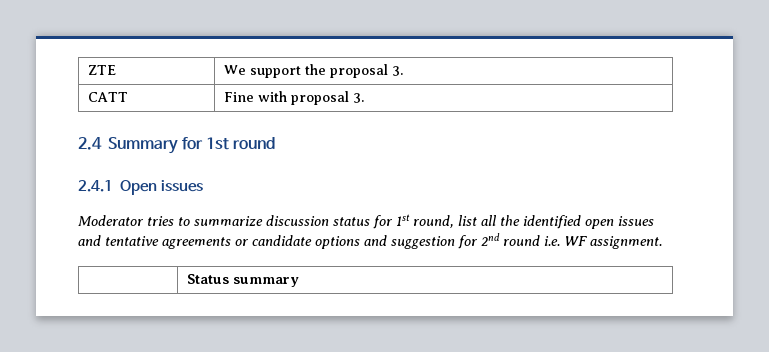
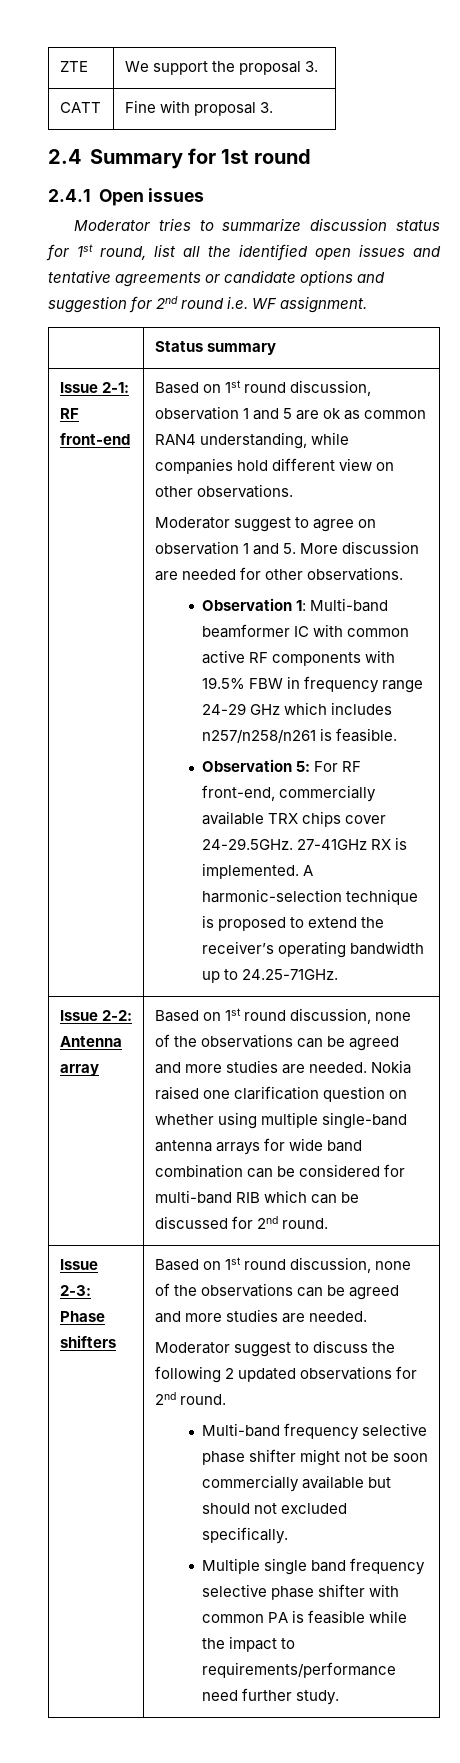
+ Issue 2-1: RF front-end | Based on 1st round discussion, observation 1 and 5 are ok as common RAN4 understanding, while companies hold different view on other observations.
+ Moderator suggest to agree on observation 1 and 5. More discussion are needed for other observations.
+ Observation 1: Multi-band beamformer IC with common active RF components with 19.5% FBW in frequency range 24-29 GHz which includes n257/n258/n261 is feasible.
+ Observation 5: For RF front-end, commercially available TRX chips cover 24-29.5GHz. 27-41GHz RX is implemented. A harmonic-selection technique is proposed to extend the receiver’s operating bandwidth up to 24.25-71GHz.
+ Issue 2-2: Antenna array | Based on 1st round discussion, none of the observations can be agreed and more studies are needed. Nokia raised one clarification question on whether using multiple single-band antenna arrays for wide band combination can be considered for multi-band RIB which can be discussed for 2nd round.
+ Issue 2-3: Phase shifters | Based on 1st round discussion, none of the observations can be agreed and more studies are needed.
+ Moderator suggest to discuss the following 2 updated observations for 2nd round.
+ Multi-band frequency selective phase shifter might not be soon commercially available but should not excluded specifically.
+ Multiple single band frequency selective phase shifter with common PA is feasible while the impact to requirements/performance need further study.

